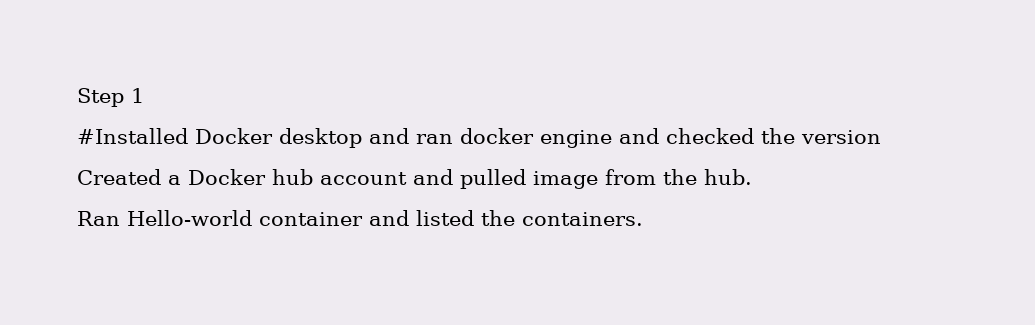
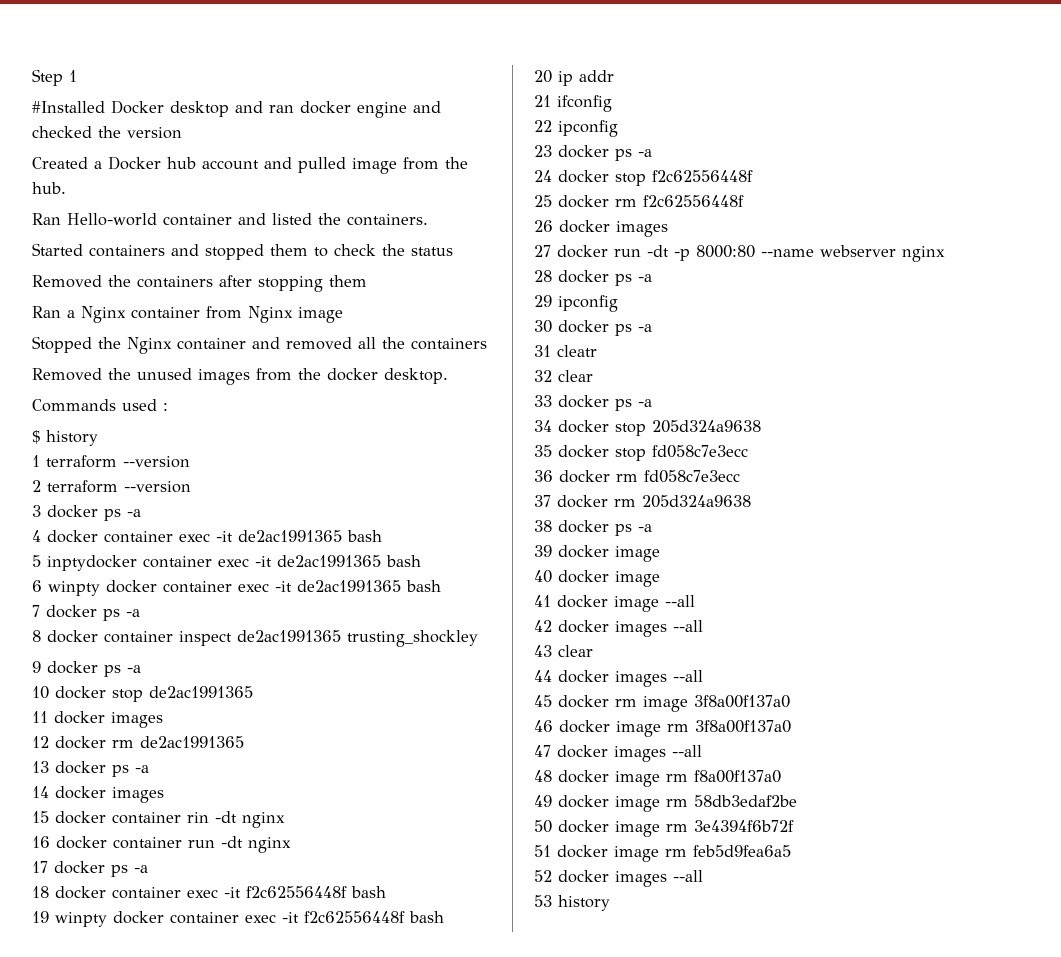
+ Started containers and stopped them to check the status
+ Removed the containers after stopping them
+ Ran a Nginx container from Nginx image
+ Stopped the Nginx container and removed all the containers
+ Removed the unused images from the docker desktop.
+ Commands used :
+ $ history
+ 1 terraform --version
+ 2 terraform --version
+ 3 docker ps -a
+ 4 docker container exec -it de2ac1991365 bash
+ 5 inptydocker container exec -it de2ac1991365 bash
+ 6 winpty docker container exec -it de2ac1991365 bash
+ 7 docker ps -a
+ 8 docker container inspect de2ac1991365 trusting_shockley
+ 9 docker ps -a
+ 10 docker stop de2ac1991365
+ 11 docker images
+ 12 docker rm de2ac1991365
+ 13 docker ps -a
+ 14 docker images
+ 15 docker container rin -dt nginx
+ 16 docker container run -dt nginx
+ 17 docker ps -a
+ 18 docker container exec -it f2c62556448f bash
+ 19 winpty docker container exec -it f2c62556448f bash
+ 20 ip addr
+ 21 ifconfig
+ 22 ipconfig
+ 23 docker ps -a
+ 24 docker stop f2c62556448f
+ 25 docker rm f2c62556448f
+ 26 docker images
+ 27 docker run -dt -p 8000:80 --name webserver nginx
+ 28 docker ps -a
+ 29 ipconfig
+ 30 docker ps -a
+ 31 cleatr
+ 32 clear
+ 33 docker ps -a
+ 34 docker stop 205d324a9638
+ 35 docker stop fd058c7e3ecc
+ 36 docker rm fd058c7e3ecc
+ 37 docker rm 205d324a9638
+ 38 docker ps -a
+ 39 docker image
+ 40 docker image
+ 41 docker image --all
+ 42 docker images --all
+ 43 clear
+ 44 docker images --all
+ 45 docker rm image 3f8a00f137a0
+ 46 docker image rm 3f8a00f137a0
+ 47 docker images --all
+ 48 docker image rm f8a00f137a0
+ 49 docker image rm 58db3edaf2be
+ 50 docker image rm 3e4394f6b72f
+ 51 docker image rm feb5d9fea6a5
+ 52 docker images --all
+ 53 history

